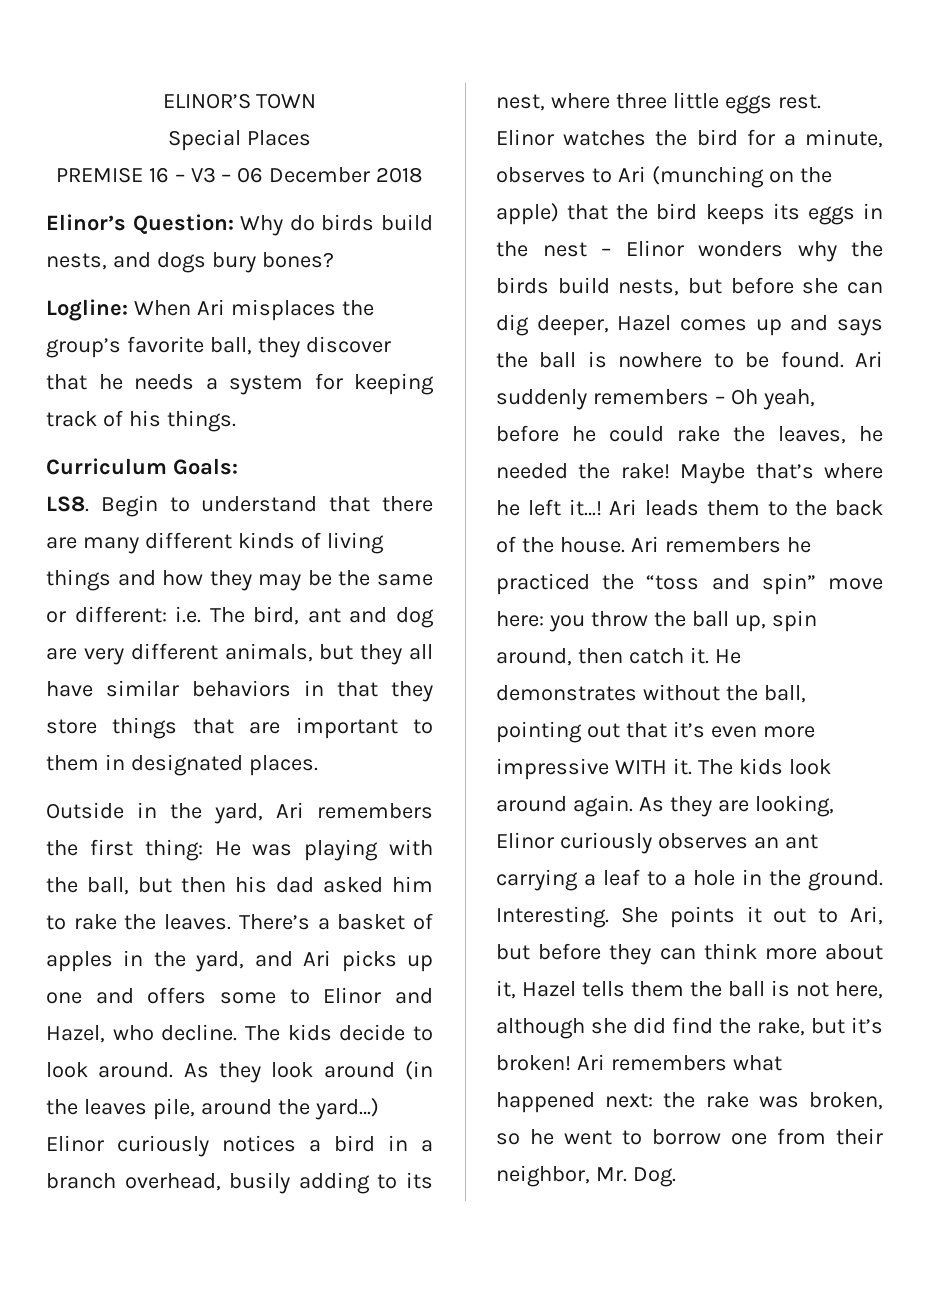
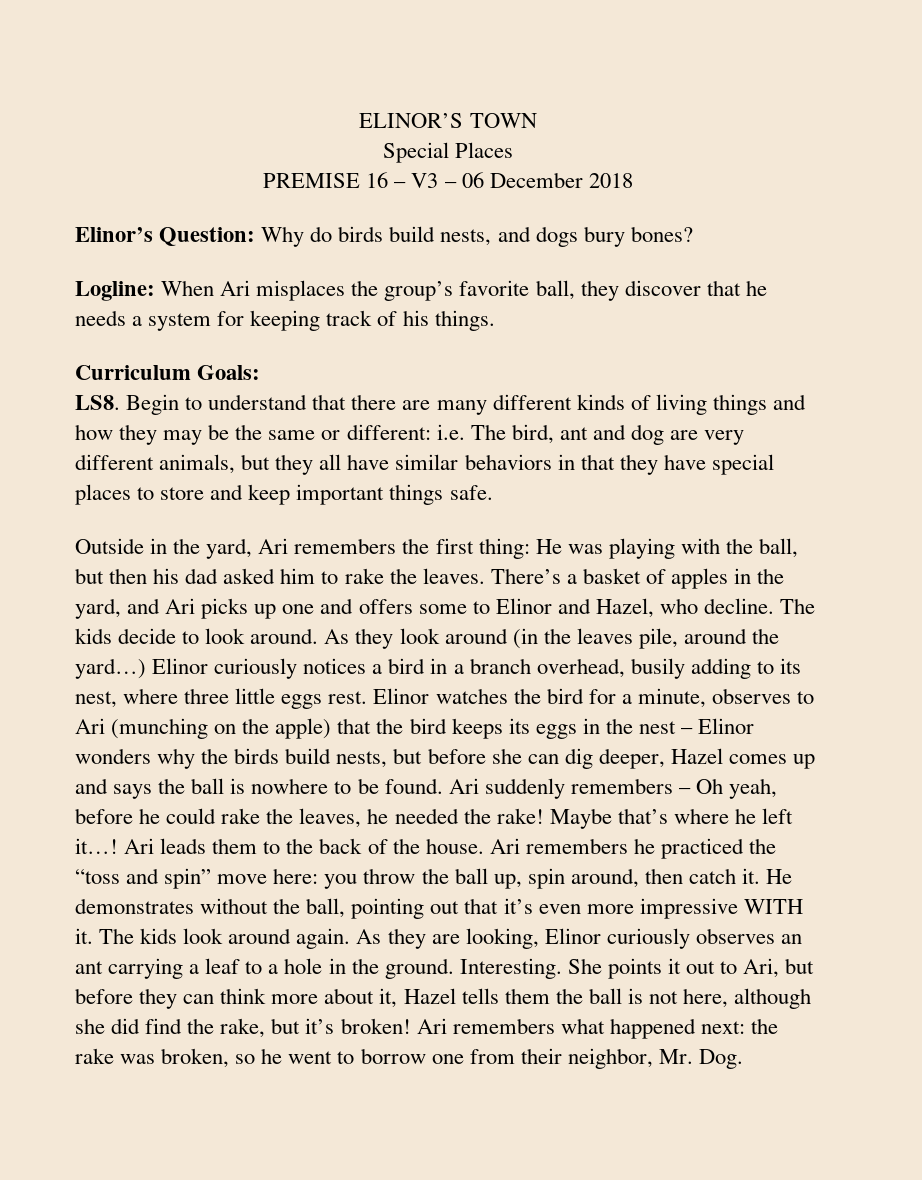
- LS8. Begin to understand that there are many different kinds of living things and how they may be the same or different: i.e. The bird, ant and dog are very different animals, but they all have similar behaviors in that they store things that are important to them in designated places.
+ LS8. Begin to understand that there are many different kinds of living things and how they may be the same or different: i.e. The bird, ant and dog are very different animals, but they all have similar behaviors in that they have special places to store and keep important things safe.

